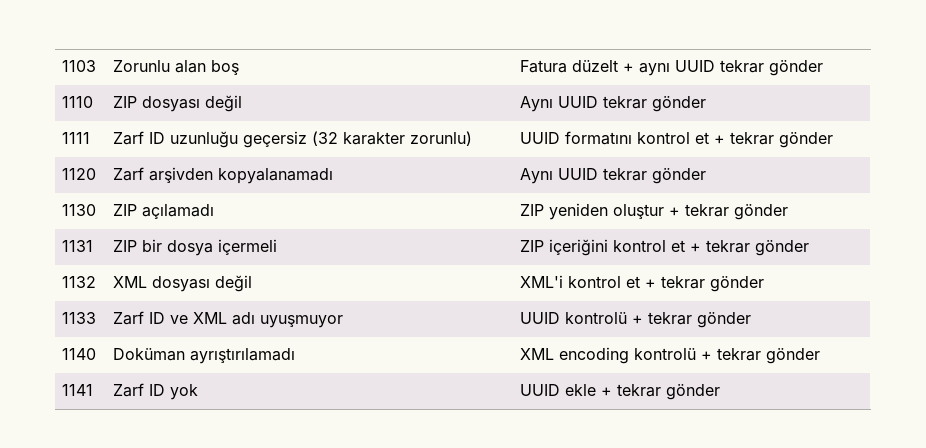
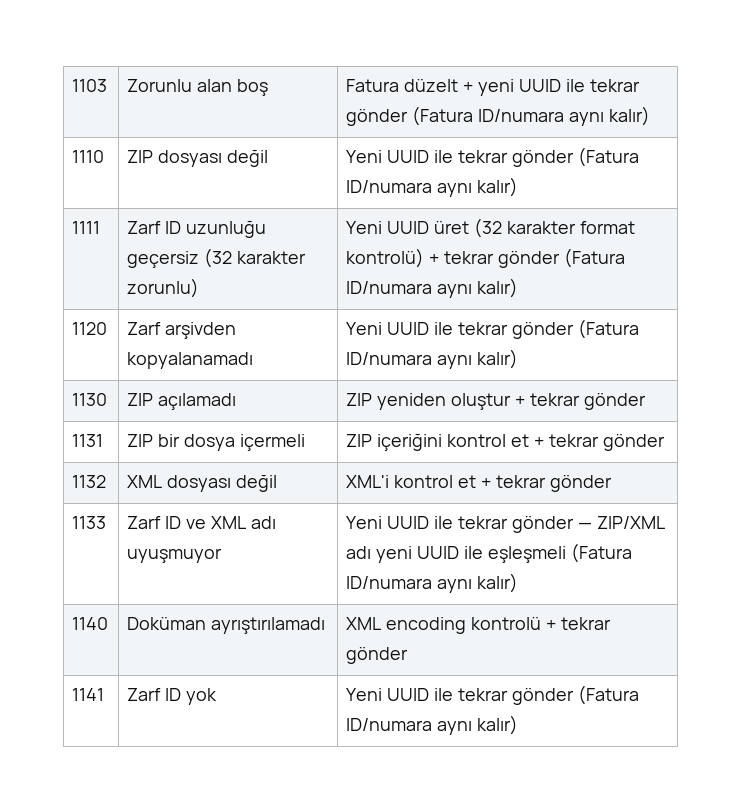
- 1103 | Zorunlu alan boş | Fatura düzelt + aynı UUID tekrar gönder
+ 1103 | Zorunlu alan boş | Fatura düzelt + yeni UUID ile tekrar gönder (Fatura ID/numara aynı kalır)
- 1110 | ZIP dosyası değil | Aynı UUID tekrar gönder
+ 1110 | ZIP dosyası değil | Yeni UUID ile tekrar gönder (Fatura ID/numara aynı kalır)
- 1111 | Zarf ID uzunluğu geçersiz (32 karakter zorunlu) | UUID formatını kontrol et + tekrar gönder
+ 1111 | Zarf ID uzunluğu geçersiz (32 karakter zorunlu) | Yeni UUID üret (32 karakter format kontrolü) + tekrar gönder (Fatura ID/numara aynı kalır)
- 1120 | Zarf arşivden kopyalanamadı | Aynı UUID tekrar gönder
+ 1120 | Zarf arşivden kopyalanamadı | Yeni UUID ile tekrar gönder (Fatura ID/numara aynı kalır)
- 1133 | Zarf ID ve XML adı uyuşmuyor | UUID kontrolü + tekrar gönder
+ 1133 | Zarf ID ve XML adı uyuşmuyor | Yeni UUID ile tekrar gönder — ZIP/XML adı yeni UUID ile eşleşmeli (Fatura ID/numara aynı kalır)
- 1141 | Zarf ID yok | UUID ekle + tekrar gönder
+ 1141 | Zarf ID yok | Yeni UUID ile tekrar gönder (Fatura ID/numara aynı kalır)

